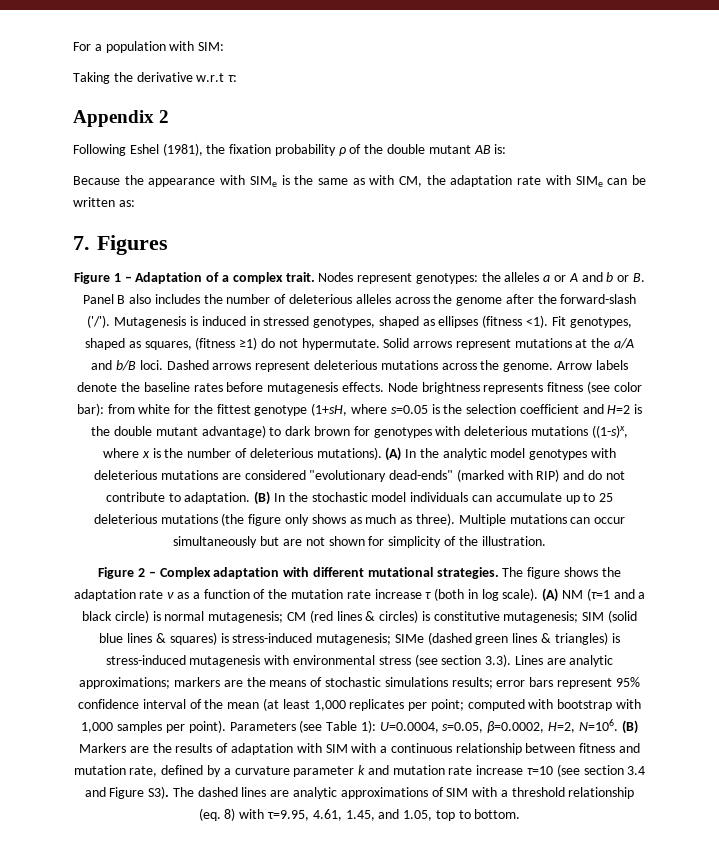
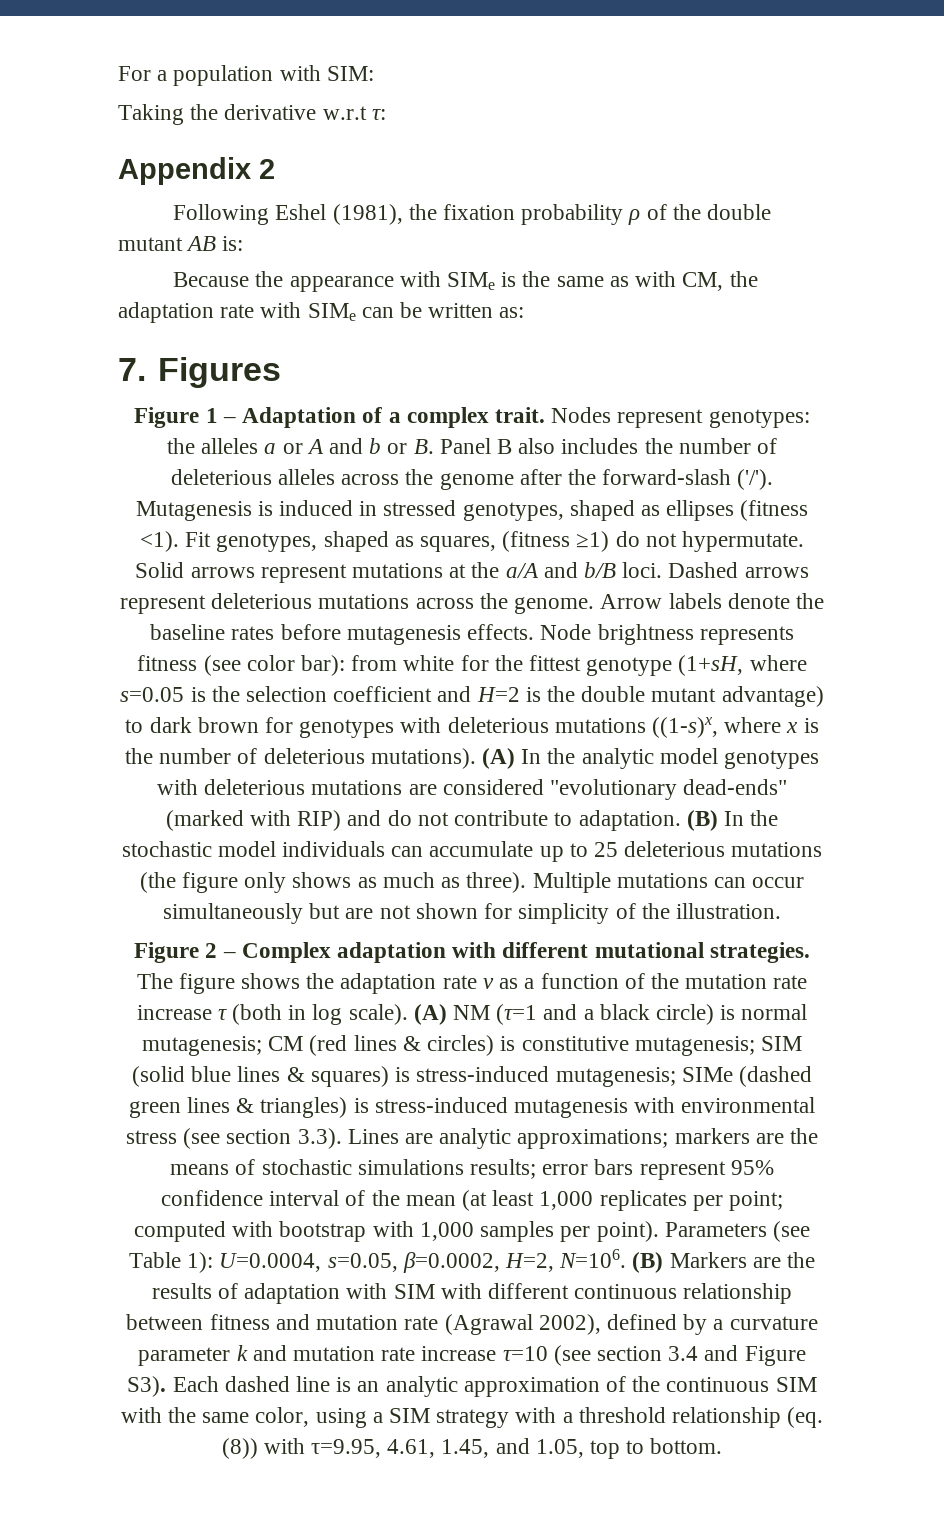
- (B) Markers are the results of adaptation with SIM with a continuous relationship between fitness and mutation rate, defined by a curvature parameter k and mutation rate increase τ=10 (see section 3.4 and Figure S3). The dashed lines are analytic approximations of SIM with a threshold relationship (eq.
+ (B) Markers are the results of adaptation with SIM with different continuous relationship between fitness and mutation rate (Agrawal 2002), defined by a curvature parameter k and mutation rate increase τ=10 (see section 3.4 and Figure S3). Each dashed line is an analytic approximation of the continuous SIM with the same color, using a SIM strategy with a threshold relationship (eq.
- 8) with τ=9.95, 4.61, 1.45, and 1.05, top to bottom.
+ (8)) with τ=9.95, 4.61, 1.45, and 1.05, top to bottom.

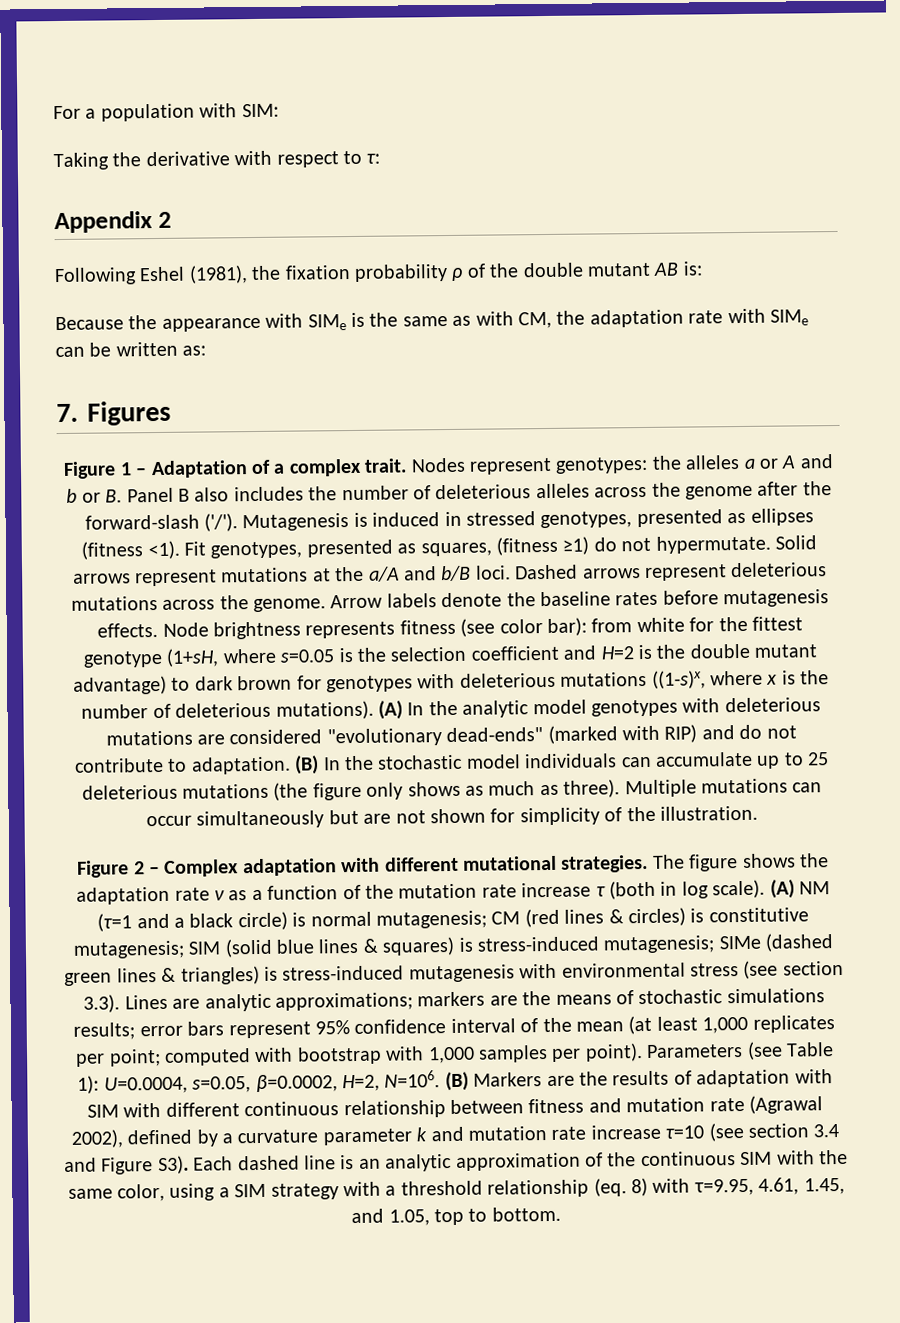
- Taking the derivative w.r.t τ:
+ Taking the derivative with respect to τ:
- Mutagenesis is induced in stressed genotypes, shaped as ellipses (fitness <1).
+ Mutagenesis is induced in stressed genotypes, presented as ellipses (fitness <1).
- Fit genotypes, shaped as squares, (fitness ≥1) do not hypermutate.
+ Fit genotypes, presented as squares, (fitness ≥1) do not hypermutate.
- (8)) with τ=9.95, 4.61, 1.45, and 1.05, top to bottom.
+ 8) with τ=9.95, 4.61, 1.45, and 1.05, top to bottom.

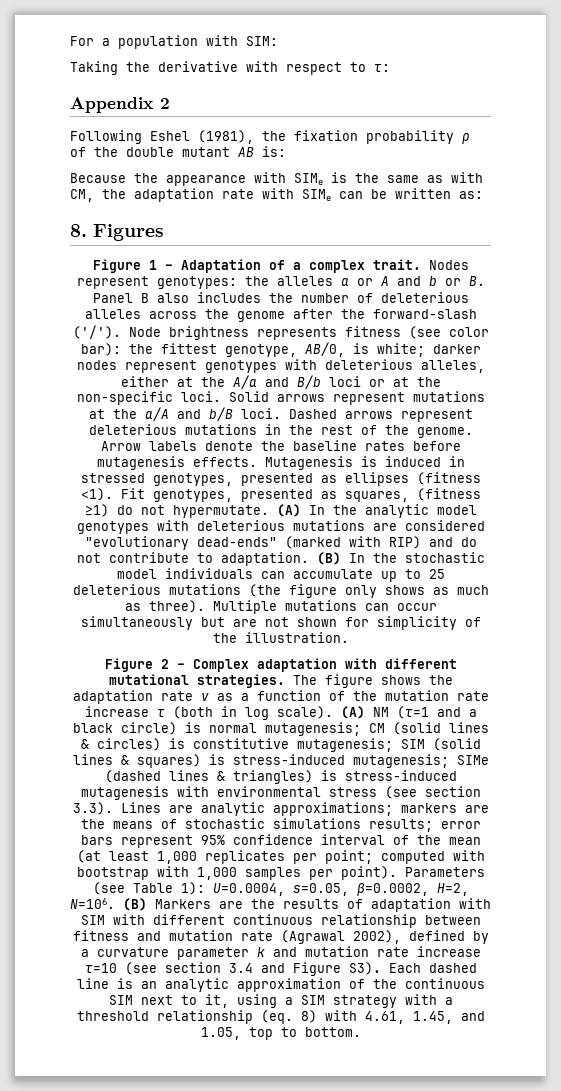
- 7. Figures
+ 8. Figures
+ Node brightness represents fitness (see color bar): the fittest genotype, AB/0, is white; darker nodes represent genotypes with deleterious alleles, either at the A/a and B/b loci or at the non-specific loci. Solid arrows represent mutations at the a/A and b/B loci. Dashed arrows represent deleterious mutations in the rest of the genome. Arrow labels denote the baseline rates before mutagenesis effects.
- Solid arrows represent mutations at the a/A and b/B loci. Dashed arrows represent deleterious mutations across the genome. Arrow labels denote the baseline rates before mutagenesis effects. Node brightness represents fitness (see color bar): from white for the fittest genotype (1+sH, where s=0.05 is the selection coefficient and H=2 is the double mutant advantage) to dark brown for genotypes with deleterious mutations ((1-s)x, where x is the number of deleterious mutations).
- CM (red lines & circles) is constitutive mutagenesis;
+ CM (solid lines & circles) is constitutive mutagenesis;
- SIM (solid blue lines & squares) is stress-induced mutagenesis;
+ SIM (solid lines & squares) is stress-induced mutagenesis;
- SIMe (dashed green lines & triangles) is stress-induced mutagenesis with environmental stress (see section 3.3). Lines are analytic approximations;
+ SIMe (dashed lines & triangles) is stress-induced mutagenesis with environmental stress (see section 3.3). Lines are analytic approximations;
- (B) Markers are the results of adaptation with SIM with different continuous relationship between fitness and mutation rate (Agrawal 2002), defined by a curvature parameter k and mutation rate increase τ=10 (see section 3.4 and Figure S3). Each dashed line is an analytic approximation of the continuous SIM with the same color, using a SIM strategy with a threshold relationship (eq.
+ (B) Markers are the results of adaptation with SIM with different continuous relationship between fitness and mutation rate (Agrawal 2002), defined by a curvature parameter k and mutation rate increase τ=10 (see section 3.4 and Figure S3). Each dashed line is an analytic approximation of the continuous SIM next to it, using a SIM strategy with a threshold relationship (eq.
- 8) with τ=9.95, 4.61, 1.45, and 1.05, top to bottom.
+ 8) with 4.61, 1.45, and 1.05, top to bottom.

